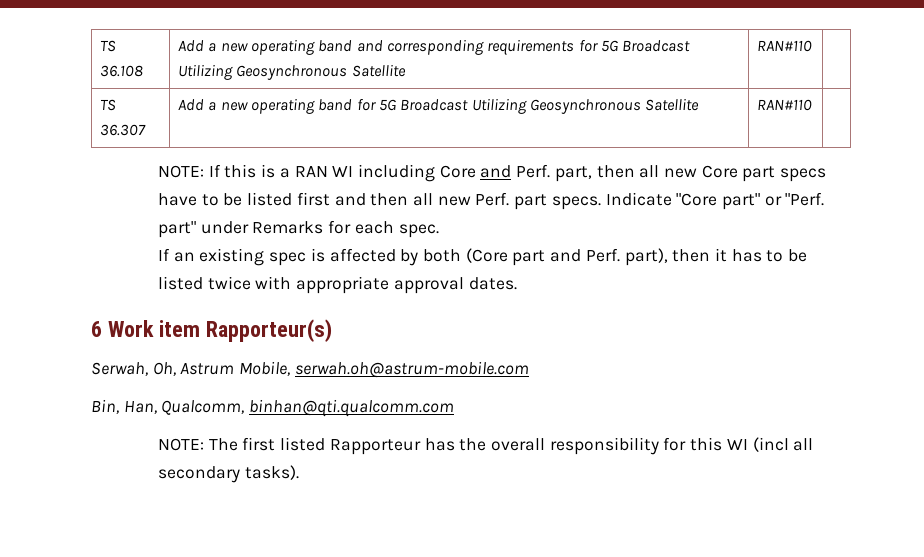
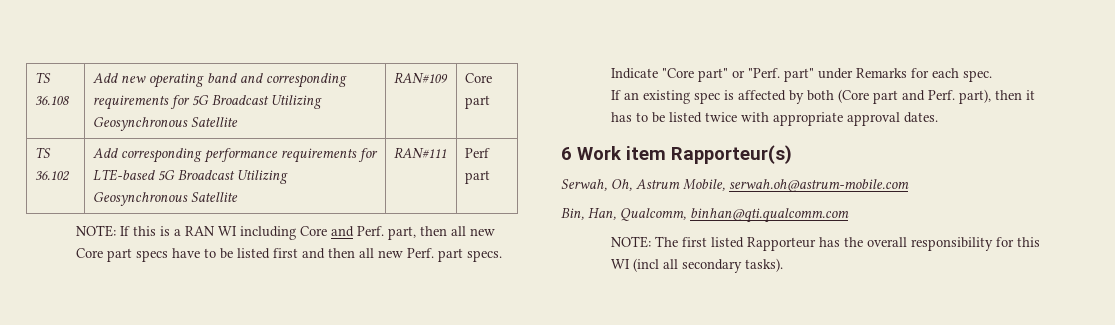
- TS 36.108 | Add a new operating band and corresponding requirements for 5G Broadcast Utilizing Geosynchronous Satellite | RAN#110 |
- TS 36.307 | Add a new operating band for 5G Broadcast Utilizing Geosynchronous Satellite | RAN#110 |
+ TS 36.108 | Add new operating band and corresponding requirements for 5G Broadcast Utilizing Geosynchronous Satellite | RAN#109 | Core part
+ TS 36.102 | Add corresponding performance requirements for LTE-based 5G Broadcast Utilizing Geosynchronous Satellite | RAN#111 | Perf part

